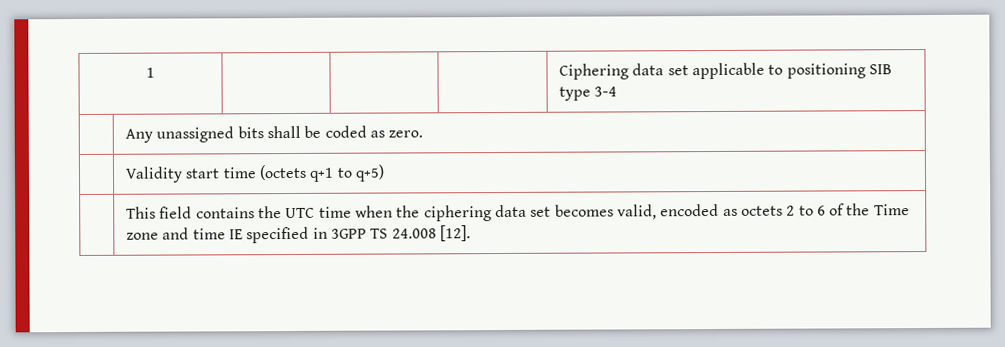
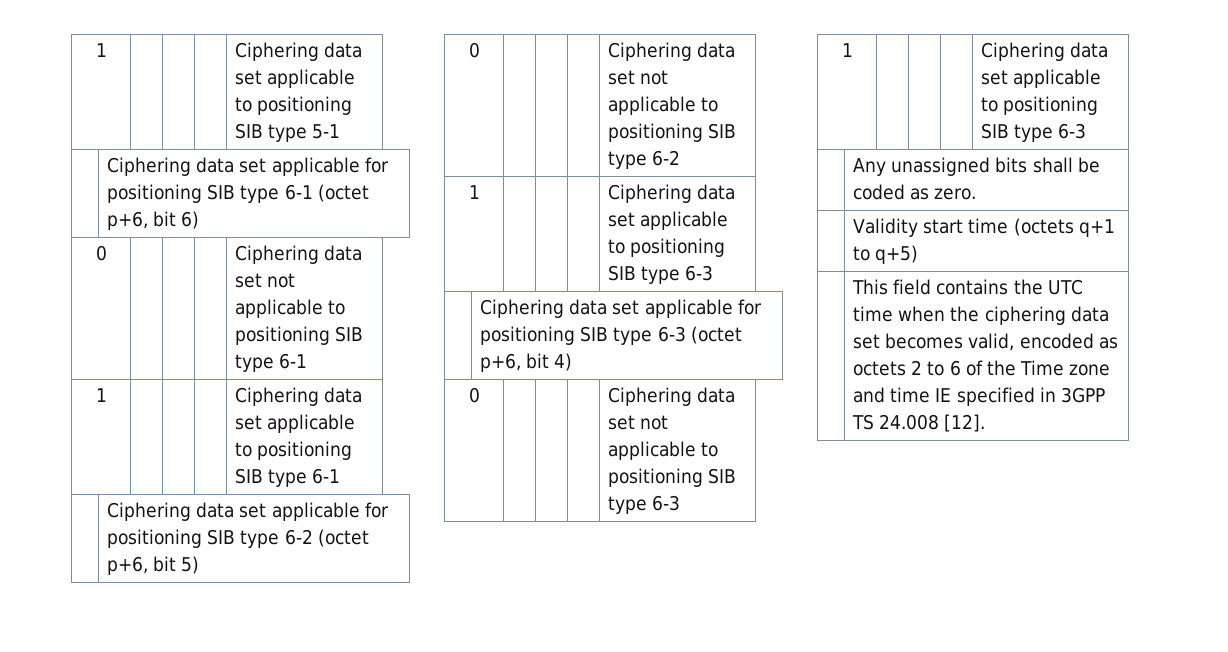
- 1 | | | | Ciphering data set applicable to positioning SIB type 3-4
+ 1 | | | | Ciphering data set applicable to positioning SIB type 5-1
+ | Ciphering data set applicable for positioning SIB type 6-1 (octet p+6, bit 6)
+ 0 | | | | Ciphering data set not applicable to positioning SIB type 6-1
+ 1 | | | | Ciphering data set applicable to positioning SIB type 6-1
+ | Ciphering data set applicable for positioning SIB type 6-2 (octet p+6, bit 5)
+ 0 | | | | Ciphering data set not applicable to positioning SIB type 6-2
+ 1 | | | | Ciphering data set applicable to positioning SIB type 6-3
+ | Ciphering data set applicable for positioning SIB type 6-3 (octet p+6, bit 4)
+ 0 | | | | Ciphering data set not applicable to positioning SIB type 6-3
+ 1 | | | | Ciphering data set applicable to positioning SIB type 6-3

